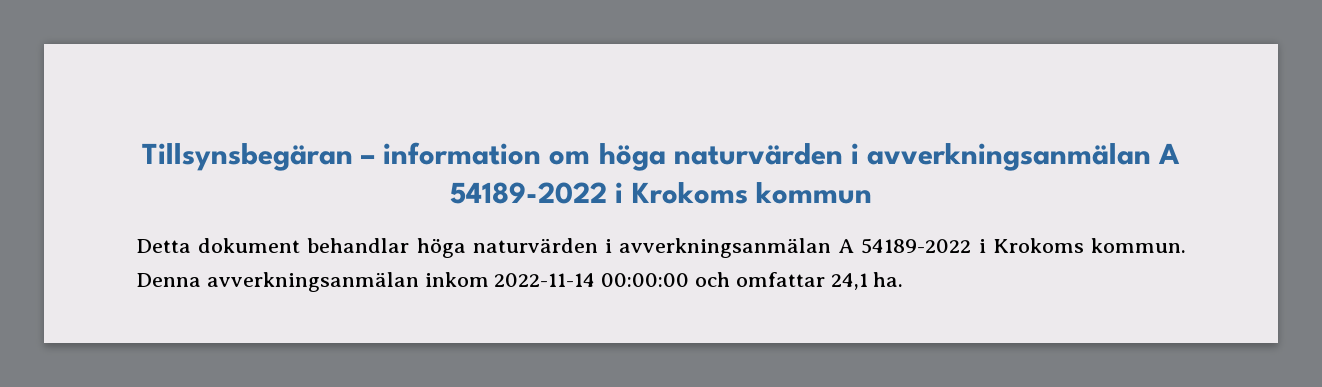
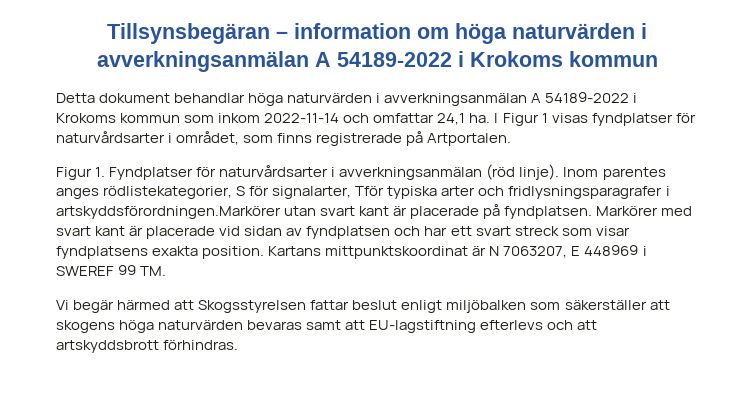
- Detta dokument behandlar höga naturvärden i avverkningsanmälan A 54189-2022 i Krokoms kommun. Denna avverkningsanmälan inkom 2022-11-14 00:00:00 och omfattar 24,1 ha.
+ Detta dokument behandlar höga naturvärden i avverkningsanmälan A 54189-2022 i Krokoms kommun som inkom 2022-11-14 och omfattar 24,1 ha.
+ I Figur 1 visas fyndplatser för naturvårdsarter i området, som finns registrerade på Artportalen.
+ Figur 1. Fyndplatser för naturvårdsarter i avverkningsanmälan (röd linje). Inom parentes anges rödlistekategorier, S för signalarter, Tför typiska arter och fridlysningsparagrafer i artskyddsförordningen.Markörer utan svart kant är placerade på fyndplatsen. Markörer med svart kant är placerade vid sidan av fyndplatsen och har ett svart streck som visar fyndplatsens exakta position. Kartans mittpunktskoordinat är N 7063207, E 448969 i SWEREF 99 TM.
+ Vi begär härmed att Skogsstyrelsen fattar beslut enligt miljöbalken som säkerställer att skogens höga naturvärden bevaras samt att EU-lagstiftning efterlevs och att artskyddsbrott förhindras.

